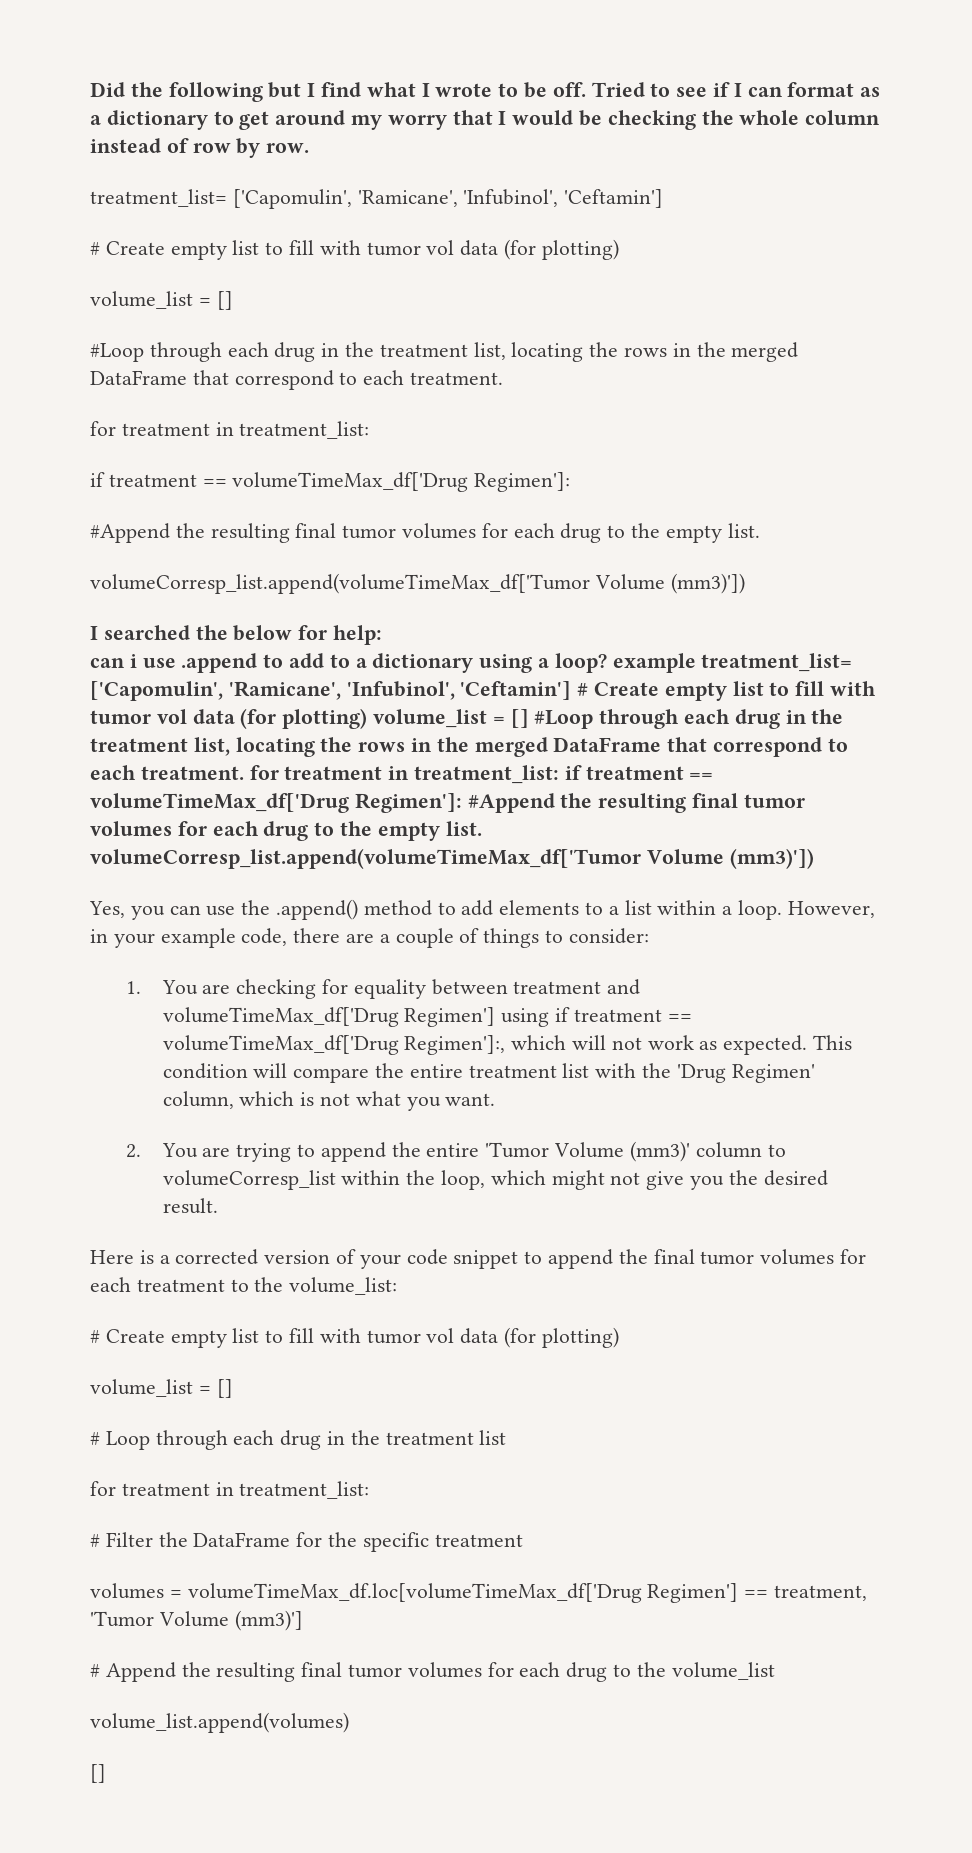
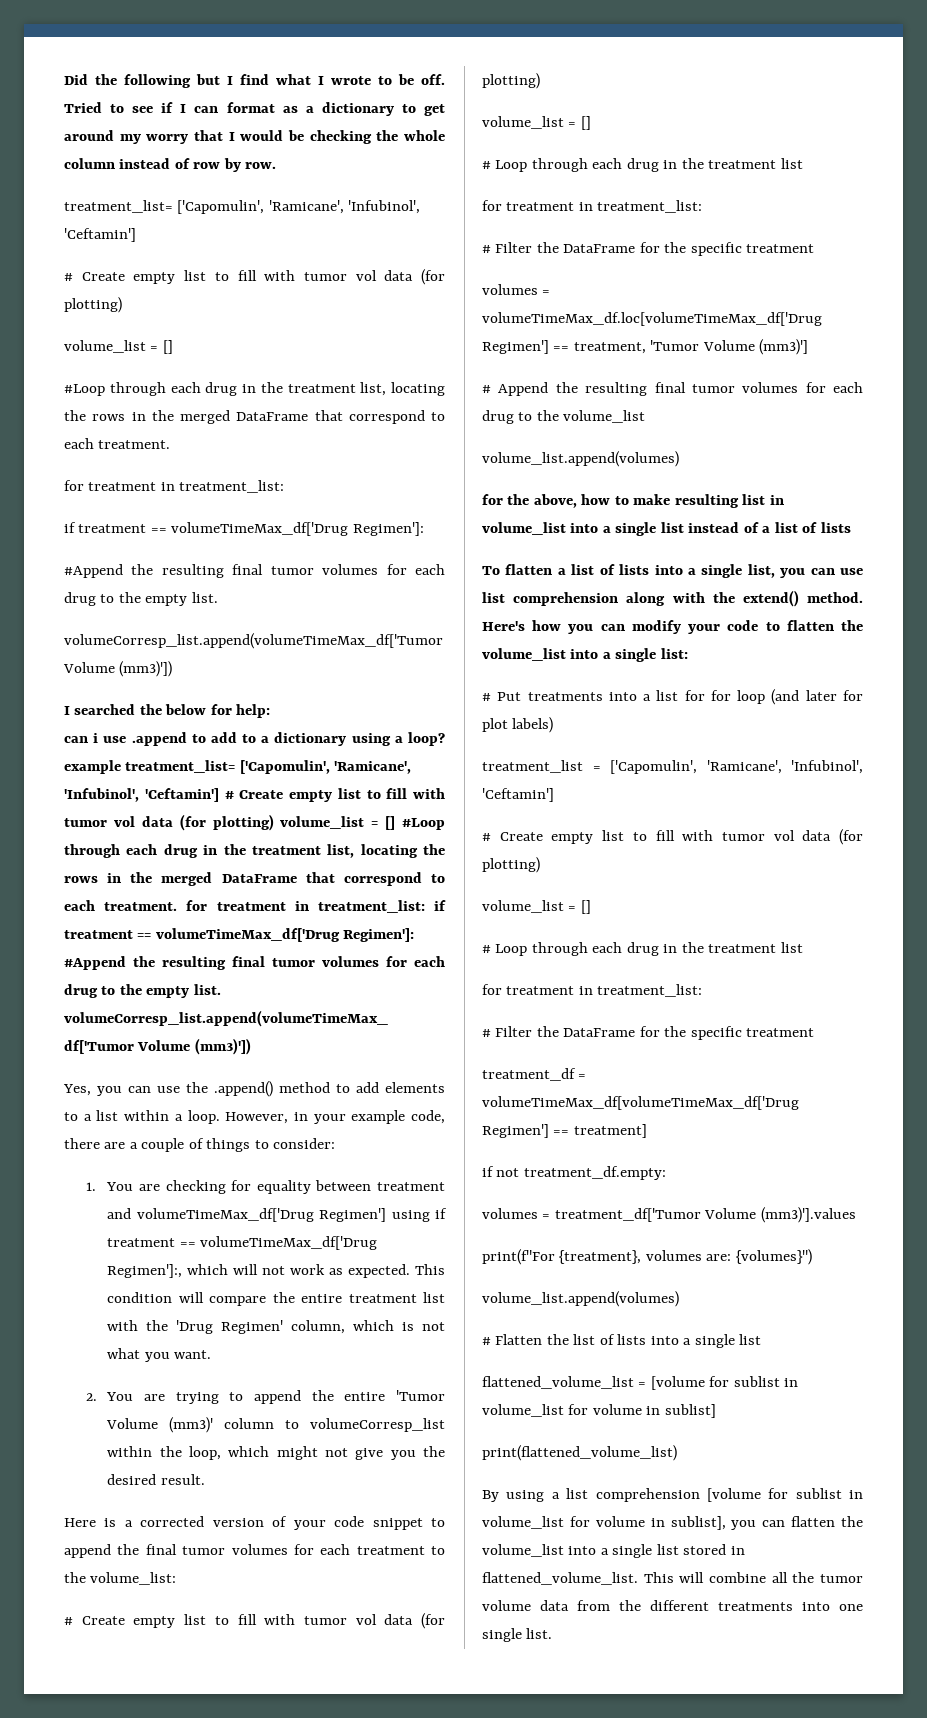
  # Append the resulting final tumor volumes for each drug to the volume_list
  volume_list.append(volumes)
- []
+ for the above, how to make resulting list in volume_list into a single list instead of a list of lists
+ To flatten a list of lists into a single list, you can use list comprehension along with the extend() method. Here's how you can modify your code to flatten the volume_list into a single list:
+ # Put treatments into a list for for loop (and later for plot labels)
+ treatment_list = ['Capomulin', 'Ramicane', 'Infubinol', 'Ceftamin']
+ # Create empty list to fill with tumor vol data (for plotting)
+ volume_list = []
+ # Loop through each drug in the treatment list
+ for treatment in treatment_list:
+ # Filter the DataFrame for the specific treatment
+ treatment_df = volumeTimeMax_df[volumeTimeMax_df['Drug Regimen'] == treatment]
+ if not treatment_df.empty:
+ volumes = treatment_df['Tumor Volume (mm3)'].values
+ print(f"For {treatment}, volumes are: {volumes}")
+ volume_list.append(volumes)
+ # Flatten the list of lists into a single list
+ flattened_volume_list = [volume for sublist in volume_list for volume in sublist]
+ print(flattened_volume_list)
+ By using a list comprehension [volume for sublist in volume_list for volume in sublist], you can flatten the volume_list into a single list stored in flattened_volume_list. This will combine all the tumor volume data from the different treatments into one single list.

